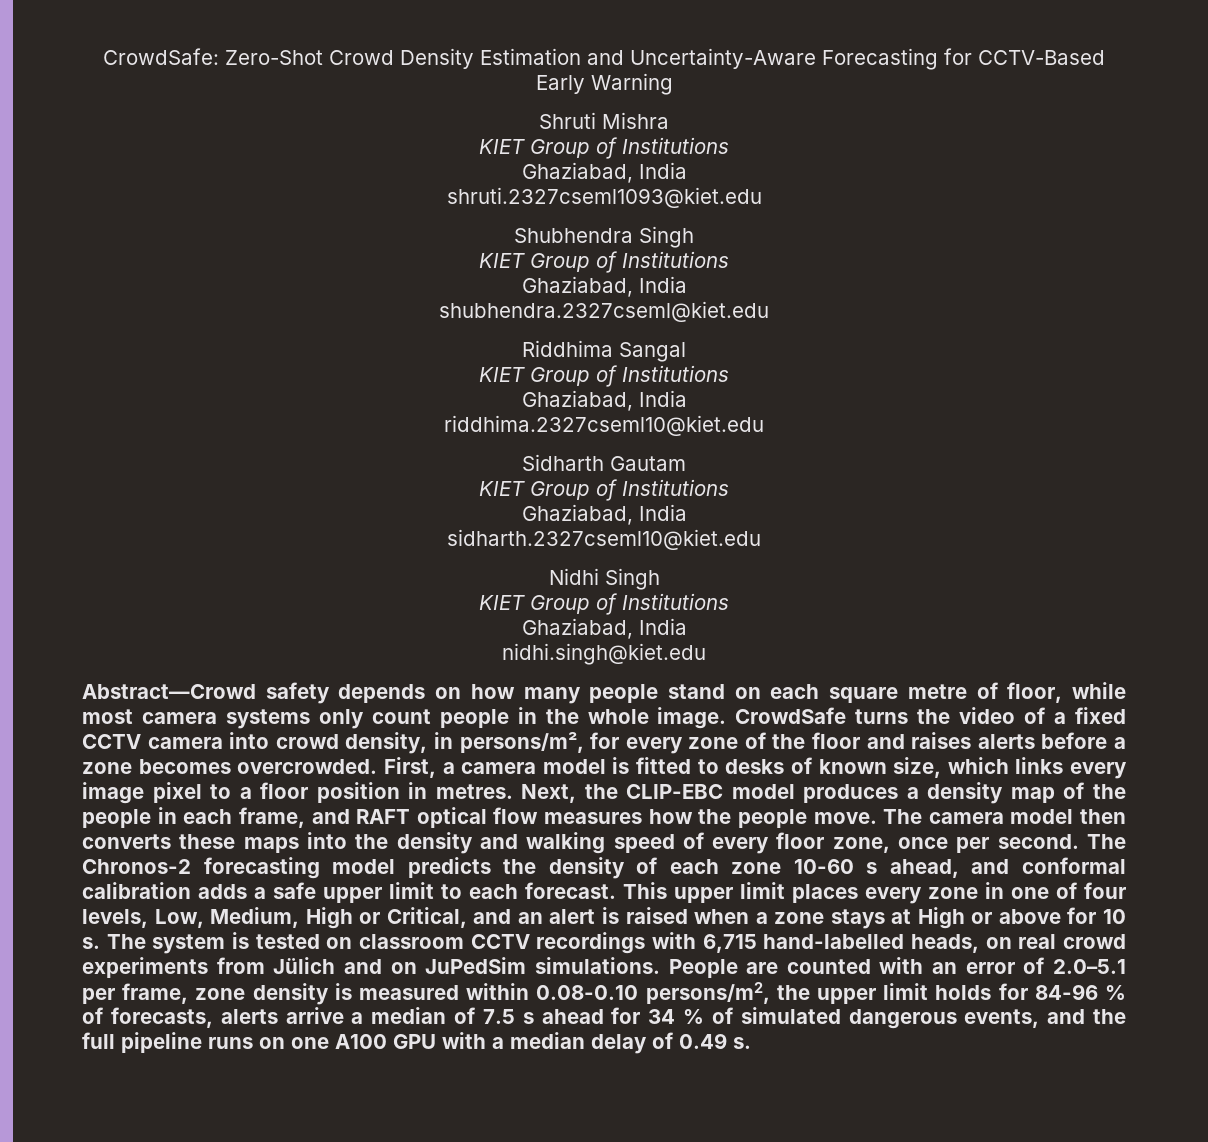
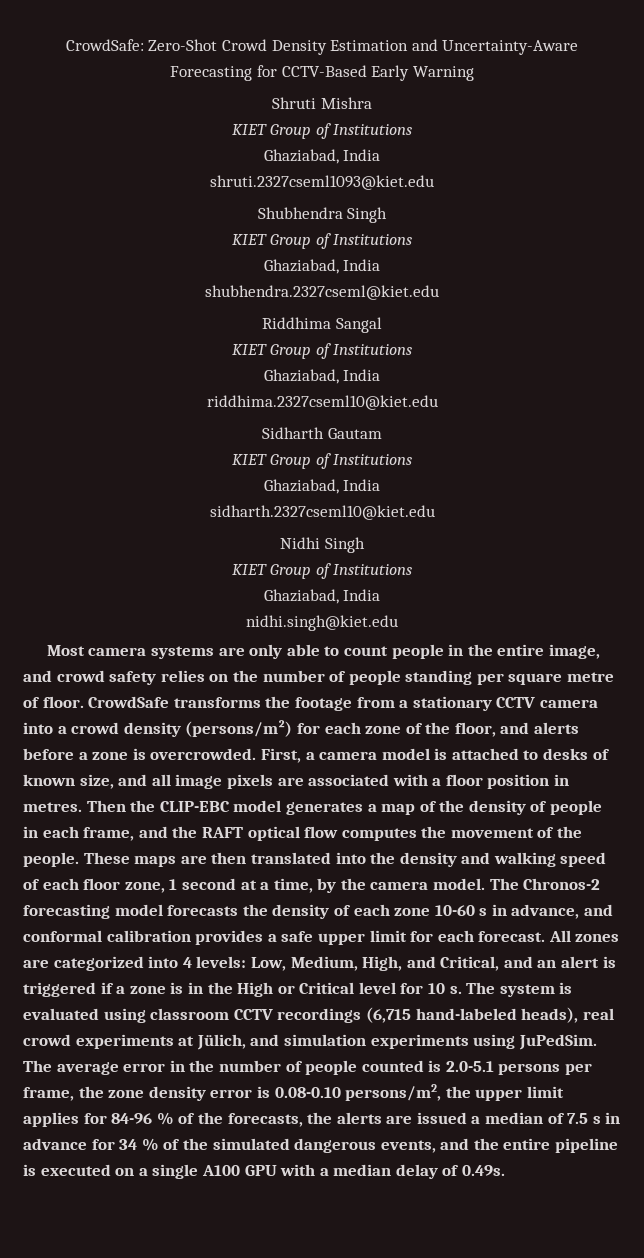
- Abstract—Crowd safety depends on how many people stand on each square metre of floor, while most camera systems only count people in the whole image. CrowdSafe turns the video of a fixed CCTV camera into crowd density, in persons/m², for every zone of the floor and raises alerts before a zone becomes overcrowded.
+ Most camera systems are only able to count people in the entire image, and crowd safety relies on the number of people standing per square metre of floor. CrowdSafe transforms the footage from a stationary CCTV camera into a crowd density (persons/m²) for each zone of the floor, and alerts before a zone is overcrowded.
- First, a camera model is fitted to desks of known size, which links every image pixel to a floor position in metres.
+ First, a camera model is attached to desks of known size, and all image pixels are associated with a floor position in metres.
- Next, the CLIP-EBC model produces a density map of the people in each frame, and RAFT optical flow measures how the people move. The camera model then converts these maps into the density and walking speed of every floor zone, once per second.
+ Then the CLIP-EBC model generates a map of the density of people in each frame, and the RAFT optical flow computes the movement of the people. These maps are then translated into the density and walking speed of each floor zone, 1 second at a time, by the camera model.
- The Chronos-2 forecasting model predicts the density of each zone 10-60 s ahead, and conformal calibration adds a safe upper limit to each forecast.
+ The Chronos-2 forecasting model forecasts the density of each zone 10-60 s in advance, and conformal calibration provides a safe upper limit for each forecast.
- This upper limit places every zone in one of four levels, Low, Medium, High or Critical, and an alert is raised when a zone stays at High or above for 10 s.
+ All zones are categorized into 4 levels: Low, Medium, High, and Critical, and an alert is triggered if a zone is in the High or Critical level for 10 s.
- The system is tested on classroom CCTV recordings with 6,715 hand-labelled heads, on real crowd experiments from Jülich and on JuPedSim simulations. People are counted with an error of 2.0–5.1 per frame, zone density is measured within 0.08-0.10 persons/m2, the upper limit holds for 84-96 % of forecasts, alerts arrive a median of 7.5 s ahead for 34 % of simulated dangerous events, and the full pipeline runs on one A100 GPU with a median delay of 0.49 s.
+ The system is evaluated using classroom CCTV recordings (6,715 hand-labeled heads), real crowd experiments at Jülich, and simulation experiments using JuPedSim. The average error in the number of people counted is 2.0-5.1 persons per frame, the zone density error is 0.08-0.10 persons/m2, the upper limit applies for 84-96 % of the forecasts, the alerts are issued a median of 7.5 s in advance for 34 % of the simulated dangerous events, and the entire pipeline is executed on a single A100 GPU with a median delay of 0.49s.

